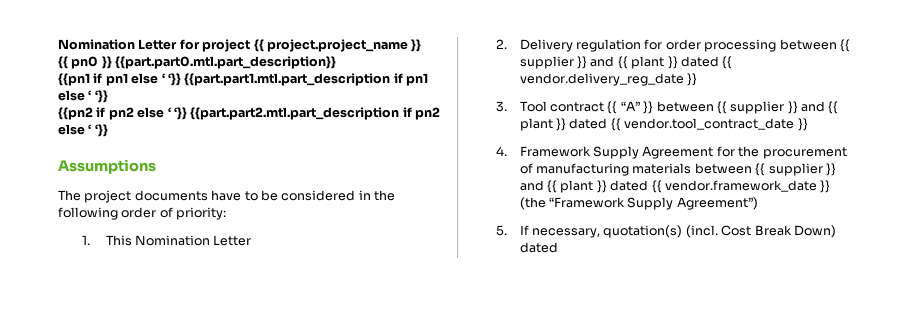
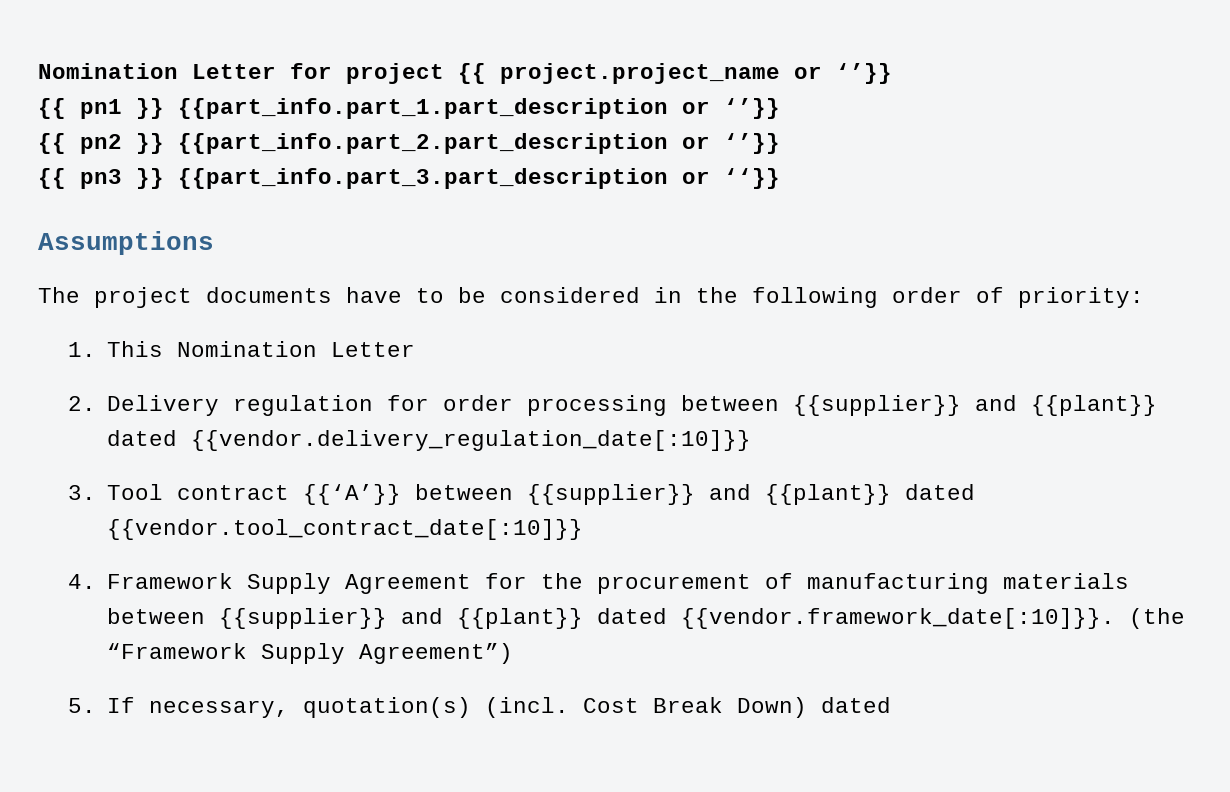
- Nomination Letter for project {{ project.project_name }}
- {{ pn0 }} {{part.part0.mtl.part_description}}
- {{pn1 if pn1 else ‘ ‘}} {{part.part1.mtl.part_description if pn1 else ‘ ‘}}
- {{pn2 if pn2 else ‘ ‘}} {{part.part2.mtl.part_description if pn2 else ‘ ‘}}
+ Nomination Letter for project {{ project.project_name or ‘’}}
+ {{ pn1 }} {{part_info.part_1.part_description or ‘’}}
+ {{ pn2 }} {{part_info.part_2.part_description or ‘’}}
+ {{ pn3 }} {{part_info.part_3.part_description or ‘‘}}
- 2. Delivery regulation for order processing between {{ supplier }} and {{ plant }} dated {{ vendor.delivery_reg_date }}
- 3. Tool contract {{ “A” }} between {{ supplier }} and {{ plant }} dated {{ vendor.tool_contract_date }}
+ 2. Delivery regulation for order processing between {{supplier}} and {{plant}} dated {{vendor.delivery_regulation_date[:10]}}
+ 3. Tool contract {{‘A’}} between {{supplier}} and {{plant}} dated {{vendor.tool_contract_date[:10]}}
- 4. Framework Supply Agreement for the procurement of manufacturing materials between {{ supplier }} and {{ plant }} dated {{ vendor.framework_date }} (the “Framework Supply Agreement”)
+ 4. Framework Supply Agreement for the procurement of manufacturing materials between {{supplier}} and {{plant}} dated {{vendor.framework_date[:10]}}. (the “Framework Supply Agreement”)

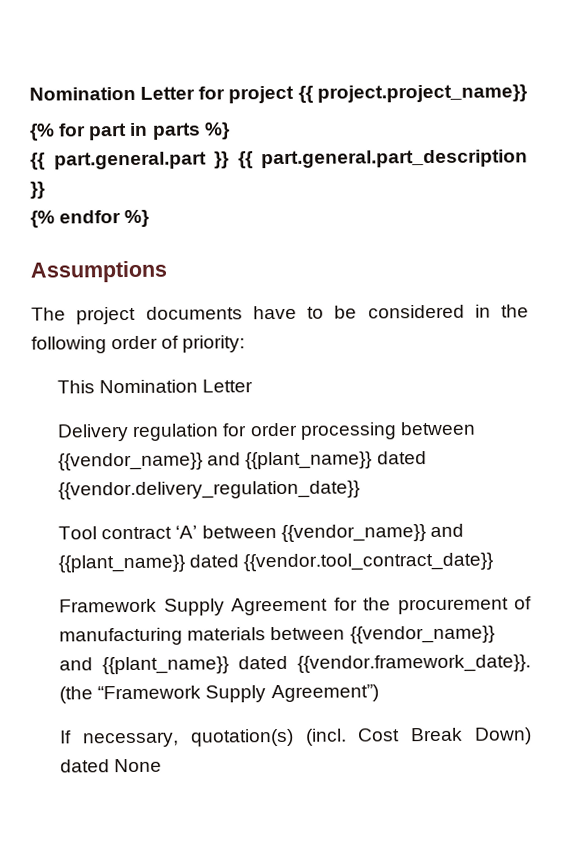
- Nomination Letter for project {{ project.project_name or ‘’}}
- {{ pn1 }} {{part_info.part_1.part_description or ‘’}}
- {{ pn2 }} {{part_info.part_2.part_description or ‘’}}
- {{ pn3 }} {{part_info.part_3.part_description or ‘‘}}
+ Nomination Letter for project {{ project.project_name}}
+ {% for part in parts %}
+ {{ part.general.part }} {{ part.general.part_description }}
+ {% endfor %}
- 1. This Nomination Letter
+ This Nomination Letter
- 2. Delivery regulation for order processing between {{supplier}} and {{plant}} dated {{vendor.delivery_regulation_date[:10]}}
- 3. Tool contract {{‘A’}} between {{supplier}} and {{plant}} dated {{vendor.tool_contract_date[:10]}}
- 4. Framework Supply Agreement for the procurement of manufacturing materials between {{supplier}} and {{plant}} dated {{vendor.framework_date[:10]}}. (the “Framework Supply Agreement”)
+ Delivery regulation for order processing between {{vendor_name}} and {{plant_name}} dated {{vendor.delivery_regulation_date}}
+ Tool contract ‘A’ between {{vendor_name}} and {{plant_name}} dated {{vendor.tool_contract_date}}
+ Framework Supply Agreement for the procurement of manufacturing materials between {{vendor_name}} and {{plant_name}} dated {{vendor.framework_date}}. (the “Framework Supply Agreement”)
- 5. If necessary, quotation(s) (incl. Cost Break Down) dated
+ If necessary, quotation(s) (incl. Cost Break Down) dated None

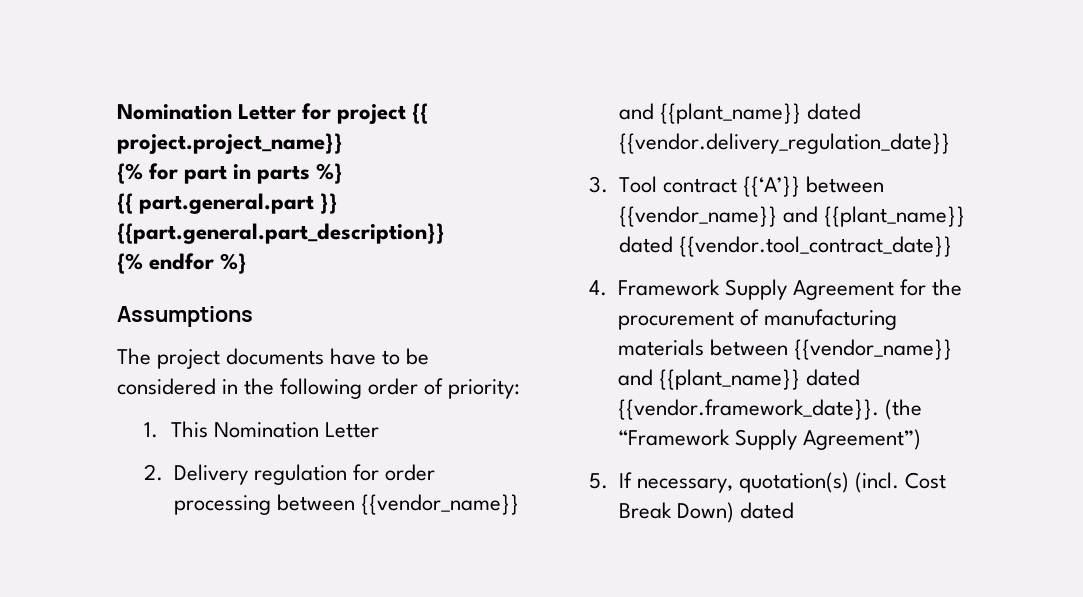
- {{ part.general.part }} {{ part.general.part_description }}
+ {{ part.general.part }} {{part.general.part_description}}
- This Nomination Letter
+ 1. This Nomination Letter
- Delivery regulation for order processing between {{vendor_name}} and {{plant_name}} dated {{vendor.delivery_regulation_date}}
+ 2. Delivery regulation for order processing between {{vendor_name}} and {{plant_name}} dated {{vendor.delivery_regulation_date}}
- Tool contract ‘A’ between {{vendor_name}} and {{plant_name}} dated {{vendor.tool_contract_date}}
+ 3. Tool contract {{‘A’}} between {{vendor_name}} and {{plant_name}} dated {{vendor.tool_contract_date}}
- Framework Supply Agreement for the procurement of manufacturing materials between {{vendor_name}} and {{plant_name}} dated {{vendor.framework_date}}. (the “Framework Supply Agreement”)
+ 4. Framework Supply Agreement for the procurement of manufacturing materials between {{vendor_name}} and {{plant_name}} dated {{vendor.framework_date}}. (the “Framework Supply Agreement”)
- If necessary, quotation(s) (incl. Cost Break Down) dated None
+ 5. If necessary, quotation(s) (incl. Cost Break Down) dated

